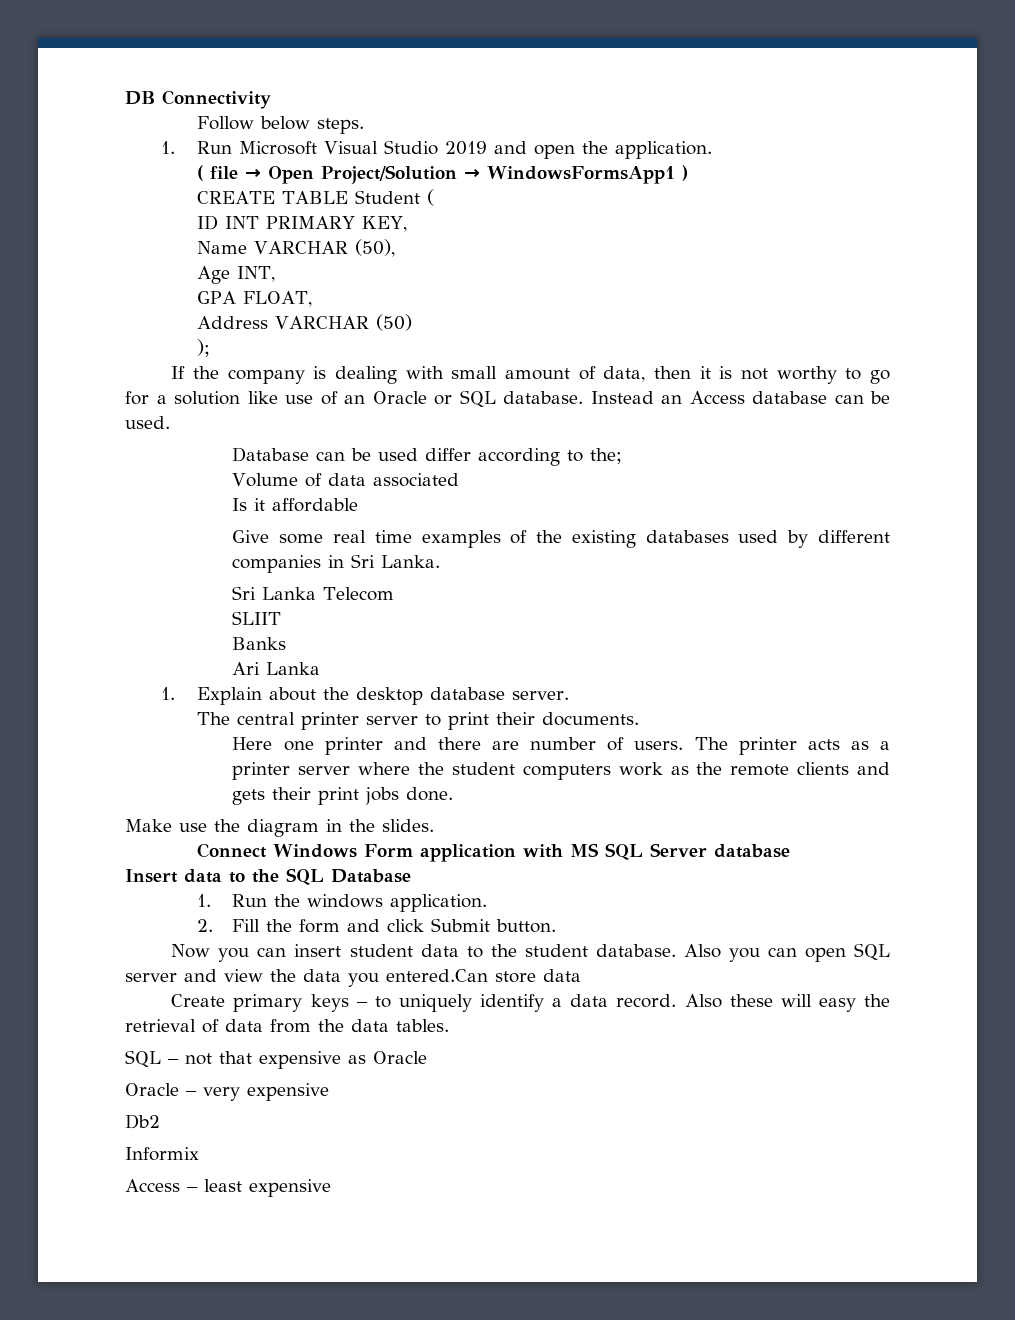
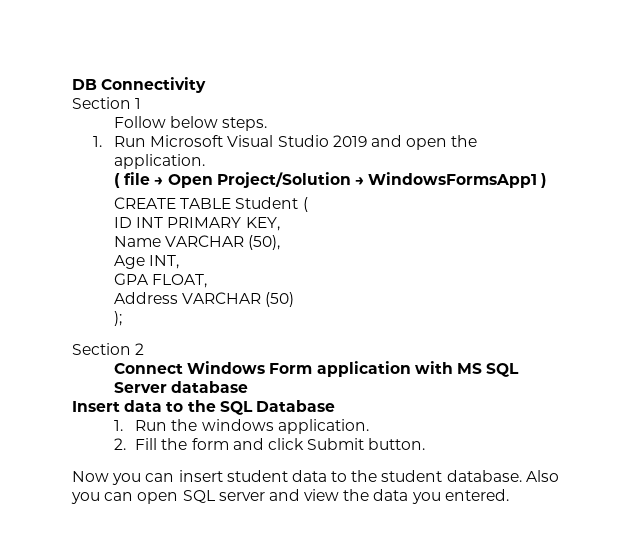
+ Section 1
- If the company is dealing with small amount of data, then it is not worthy to go for a solution like use of an Oracle or SQL database. Instead an Access database can be used.
- Database can be used differ according to the;
- Volume of data associated
- Is it affordable
- Give some real time examples of the existing databases used by different companies in Sri Lanka.
- Sri Lanka Telecom
- SLIIT
- Banks
- Ari Lanka
- 1. Explain about the desktop database server.
- The central printer server to print their documents.
- Here one printer and there are number of users. The printer acts as a printer server where the student computers work as the remote clients and gets their print jobs done.
- Make use the diagram in the slides.
+ Section 2
- Also you can open SQL server and view the data you entered.Can store data
- Create primary keys – to uniquely identify a data record. Also these will easy the retrieval of data from the data tables.
- SQL – not that expensive as Oracle
- Oracle – very expensive
- Db2
- Informix
- Access – least expensive
+ Also you can open SQL server and view the data you entered.

